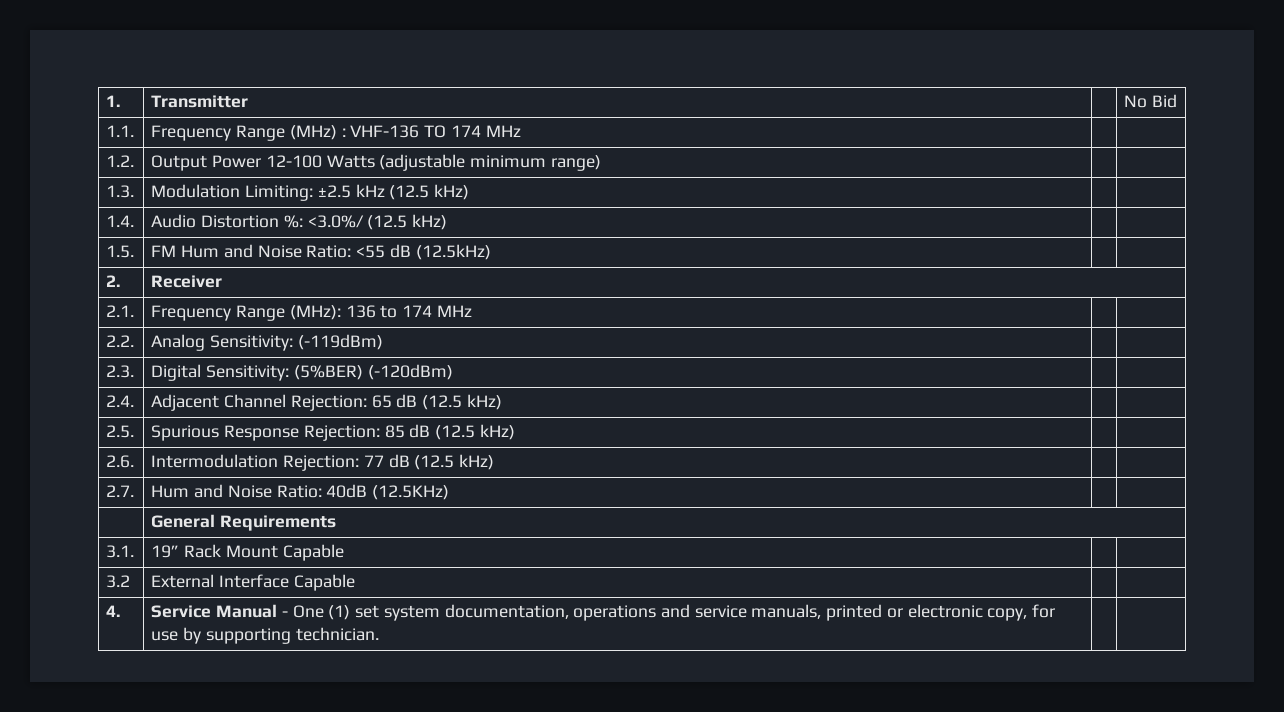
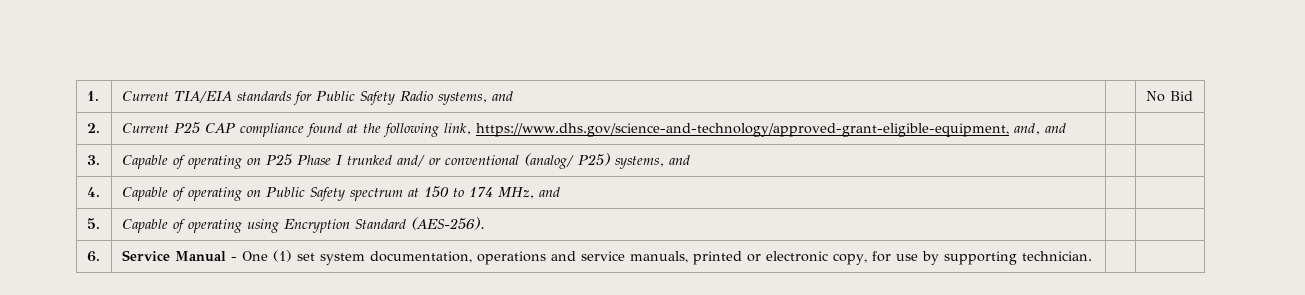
- 1. | Transmitter | | No Bid
- 1.1. | Frequency Range (MHz) : VHF-136 TO 174 MHz | |
- 1.2. | Output Power 12-100 Watts (adjustable minimum range) | |
- 1.3. | Modulation Limiting: ±2.5 kHz (12.5 kHz) | |
- 1.4. | Audio Distortion %: <3.0%/ (12.5 kHz) | |
- 1.5. | FM Hum and Noise Ratio: <55 dB (12.5kHz) | |
- 2. | Receiver
- 2.1. | Frequency Range (MHz): 136 to 174 MHz | |
- 2.2. | Analog Sensitivity: (-119dBm) | |
- 2.3. | Digital Sensitivity: (5%BER) (-120dBm) | |
- 2.4. | Adjacent Channel Rejection: 65 dB (12.5 kHz) | |
- 2.5. | Spurious Response Rejection: 85 dB (12.5 kHz) | |
- 2.6. | Intermodulation Rejection: 77 dB (12.5 kHz) | |
- 2.7. | Hum and Noise Ratio: 40dB (12.5KHz) | |
- | General Requirements
- 3.1. | 19” Rack Mount Capable | |
- 3.2 | External Interface Capable | |
- 4. | Service Manual - One (1) set system documentation, operations and service manuals, printed or electronic copy, for use by supporting technician. | |
+ 1. | Current TIA/EIA standards for Public Safety Radio systems, and | | No Bid
+ 2. | Current P25 CAP compliance found at the following link, https://www.dhs.gov/science-and-technology/approved-grant-eligible-equipment, and, and | |
+ 3. | Capable of operating on P25 Phase I trunked and/ or conventional (analog/ P25) systems, and | |
+ 4. | Capable of operating on Public Safety spectrum at 150 to 174 MHz, and | |
+ 5. | Capable of operating using Encryption Standard (AES-256). | |
+ 6. | Service Manual - One (1) set system documentation, operations and service manuals, printed or electronic copy, for use by supporting technician. | |

